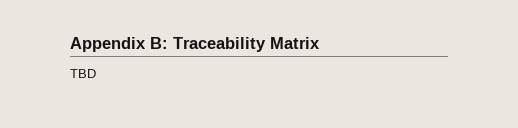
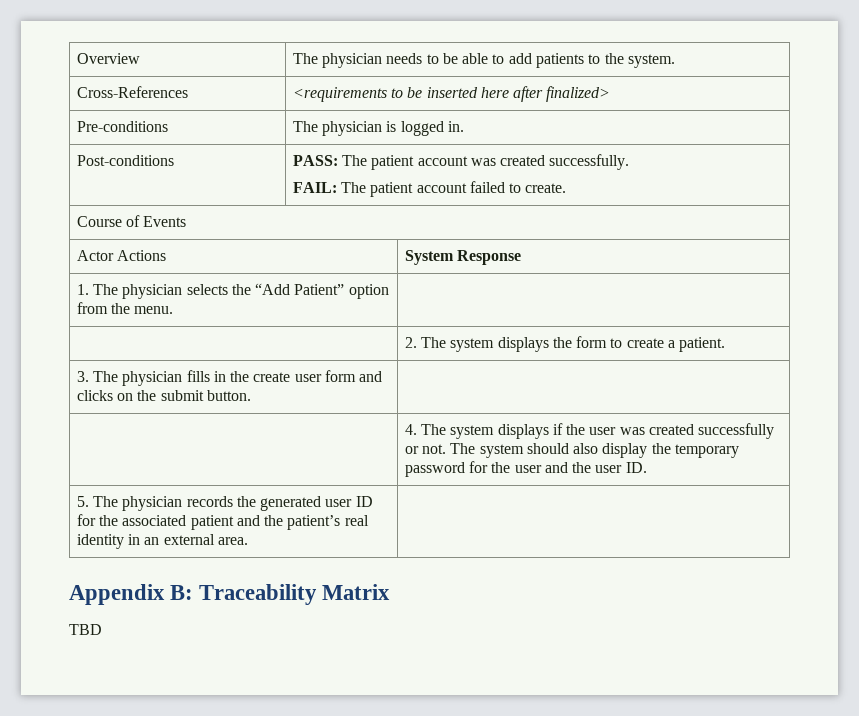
+ Overview | The physician needs to be able to add patients to the system.
+ Cross-References | <requirements to be inserted here after finalized>
+ Pre-conditions | The physician is logged in.
+ Post-conditions | PASS: The patient account was created successfully.
+ FAIL: The patient account failed to create.
+ Course of Events
+ Actor Actions | System Response
+ 1. The physician selects the “Add Patient” option from the menu. |
+ | 2. The system displays the form to create a patient.
+ 3. The physician fills in the create user form and clicks on the submit button. |
+ | 4. The system displays if the user was created successfully or not. The system should also display the temporary password for the user and the user ID.
+ 5. The physician records the generated user ID for the associated patient and the patient’s real identity in an external area. |

